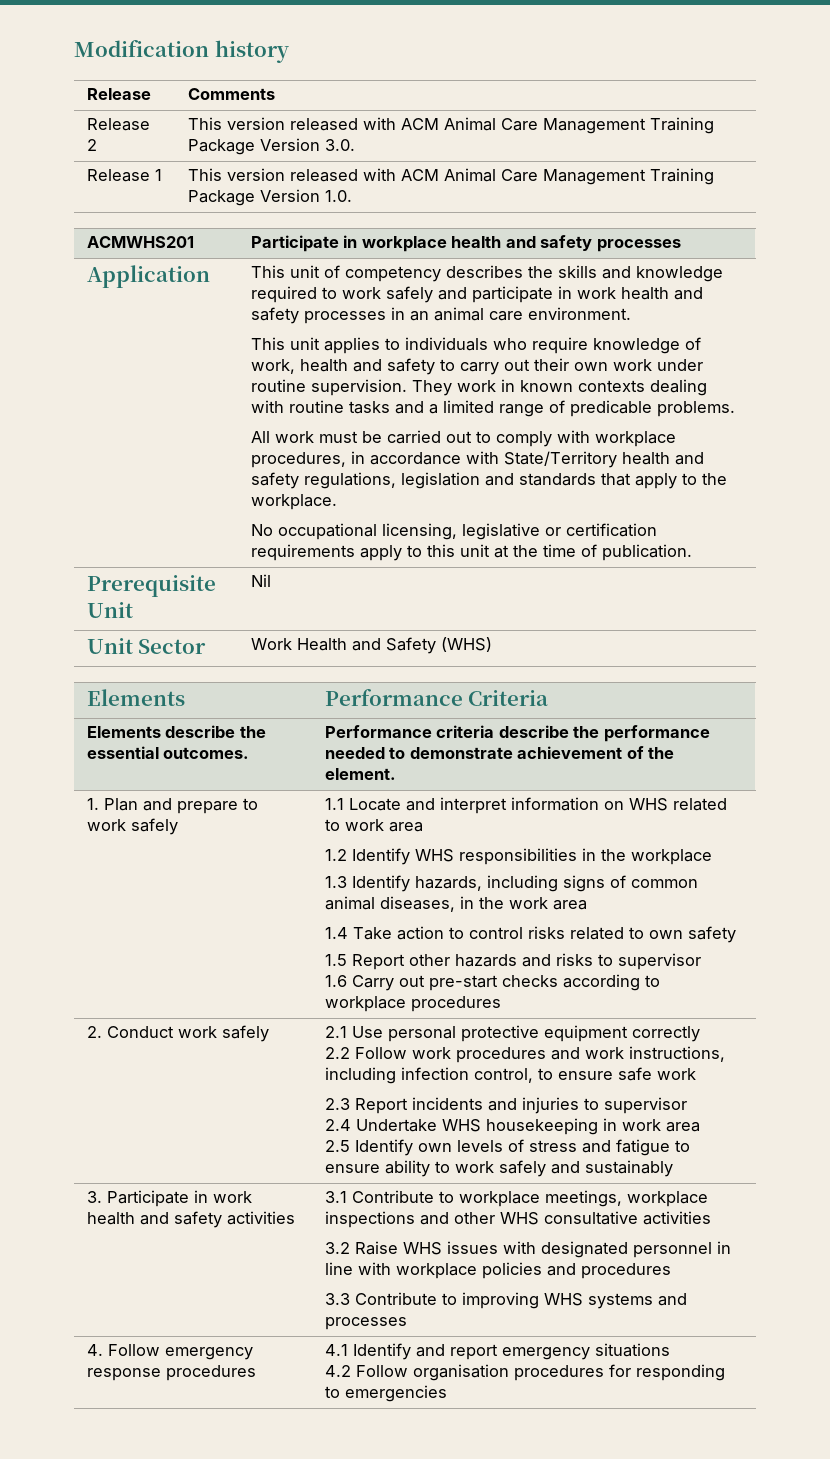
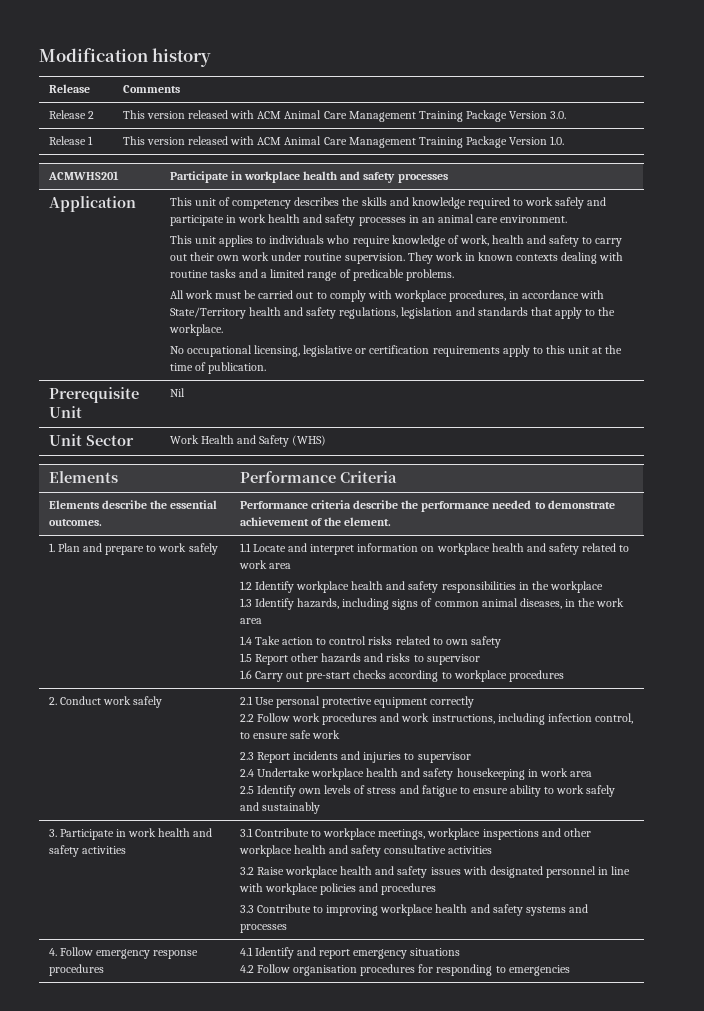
- 1.1 Locate and interpret information on WHS related to work area
+ 1.1 Locate and interpret information on workplace health and safety related to work area
- 1.2 Identify WHS responsibilities in the workplace
+ 1.2 Identify workplace health and safety responsibilities in the workplace
- 2.4 Undertake WHS housekeeping in work area
+ 2.4 Undertake workplace health and safety housekeeping in work area
- 3.1 Contribute to workplace meetings, workplace inspections and other WHS consultative activities
+ 3.1 Contribute to workplace meetings, workplace inspections and other workplace health and safety consultative activities
- 3.2 Raise WHS issues with designated personnel in line with workplace policies and procedures
+ 3.2 Raise workplace health and safety issues with designated personnel in line with workplace policies and procedures
- 3.3 Contribute to improving WHS systems and processes
+ 3.3 Contribute to improving workplace health and safety systems and processes

